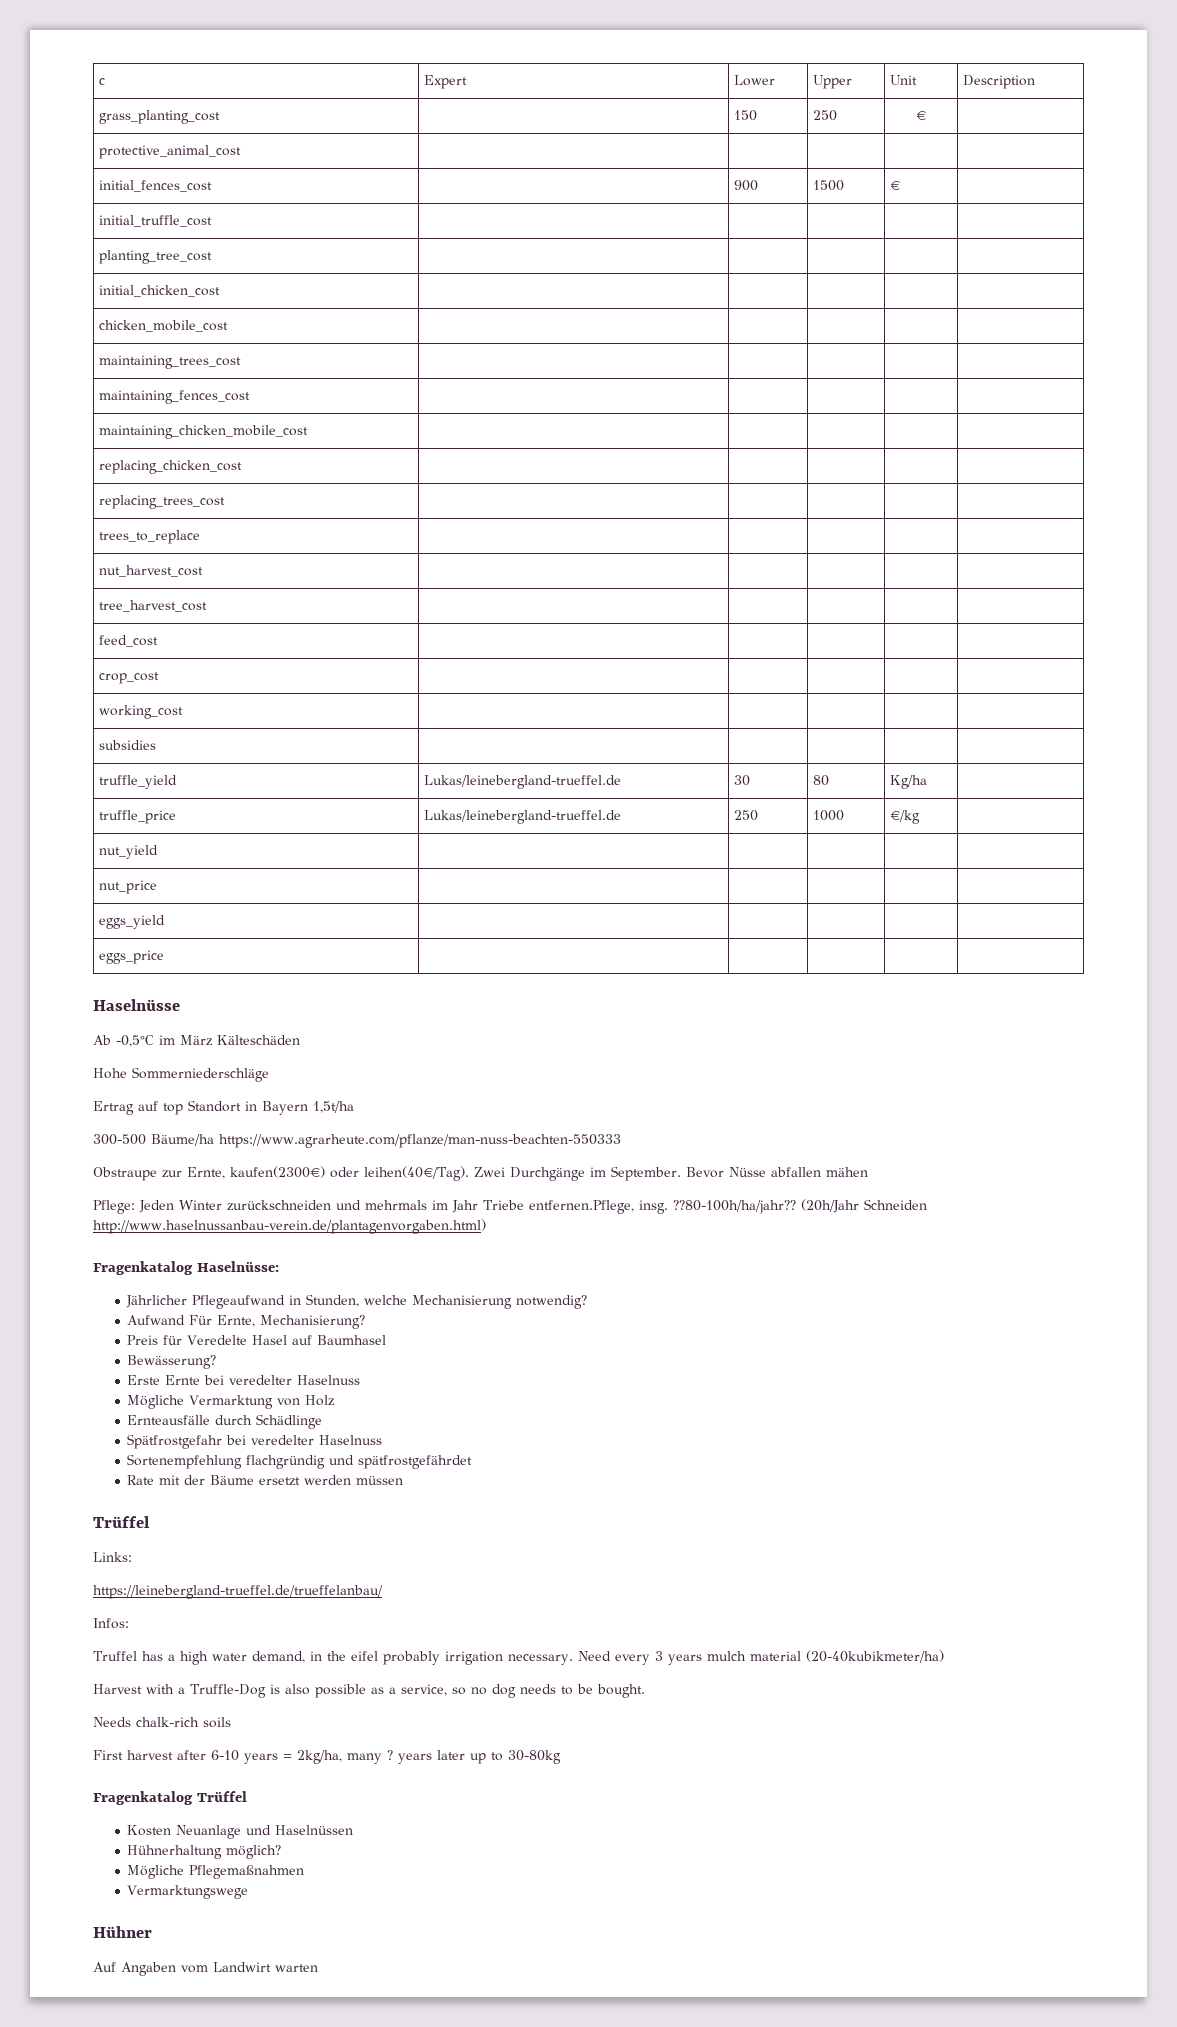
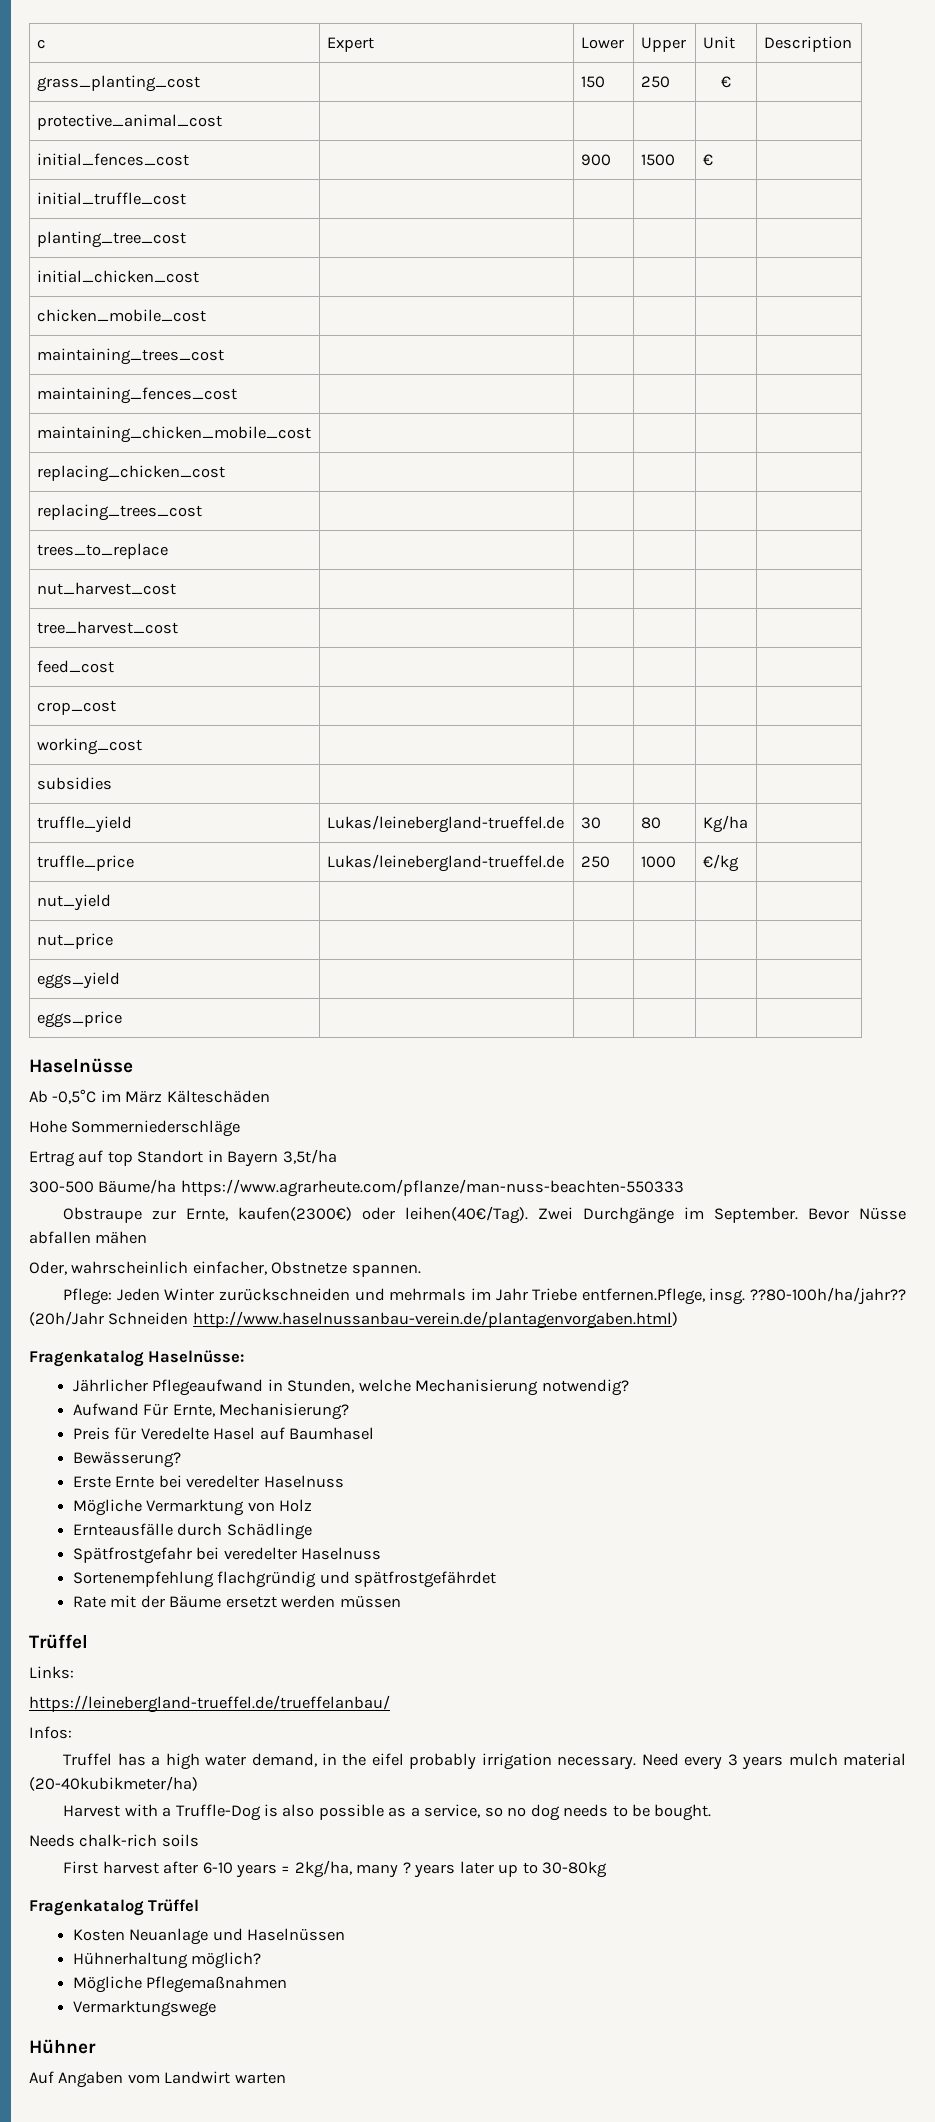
- Ertrag auf top Standort in Bayern 1,5t/ha
+ Ertrag auf top Standort in Bayern 3,5t/ha
+ Oder, wahrscheinlich einfacher, Obstnetze spannen.

